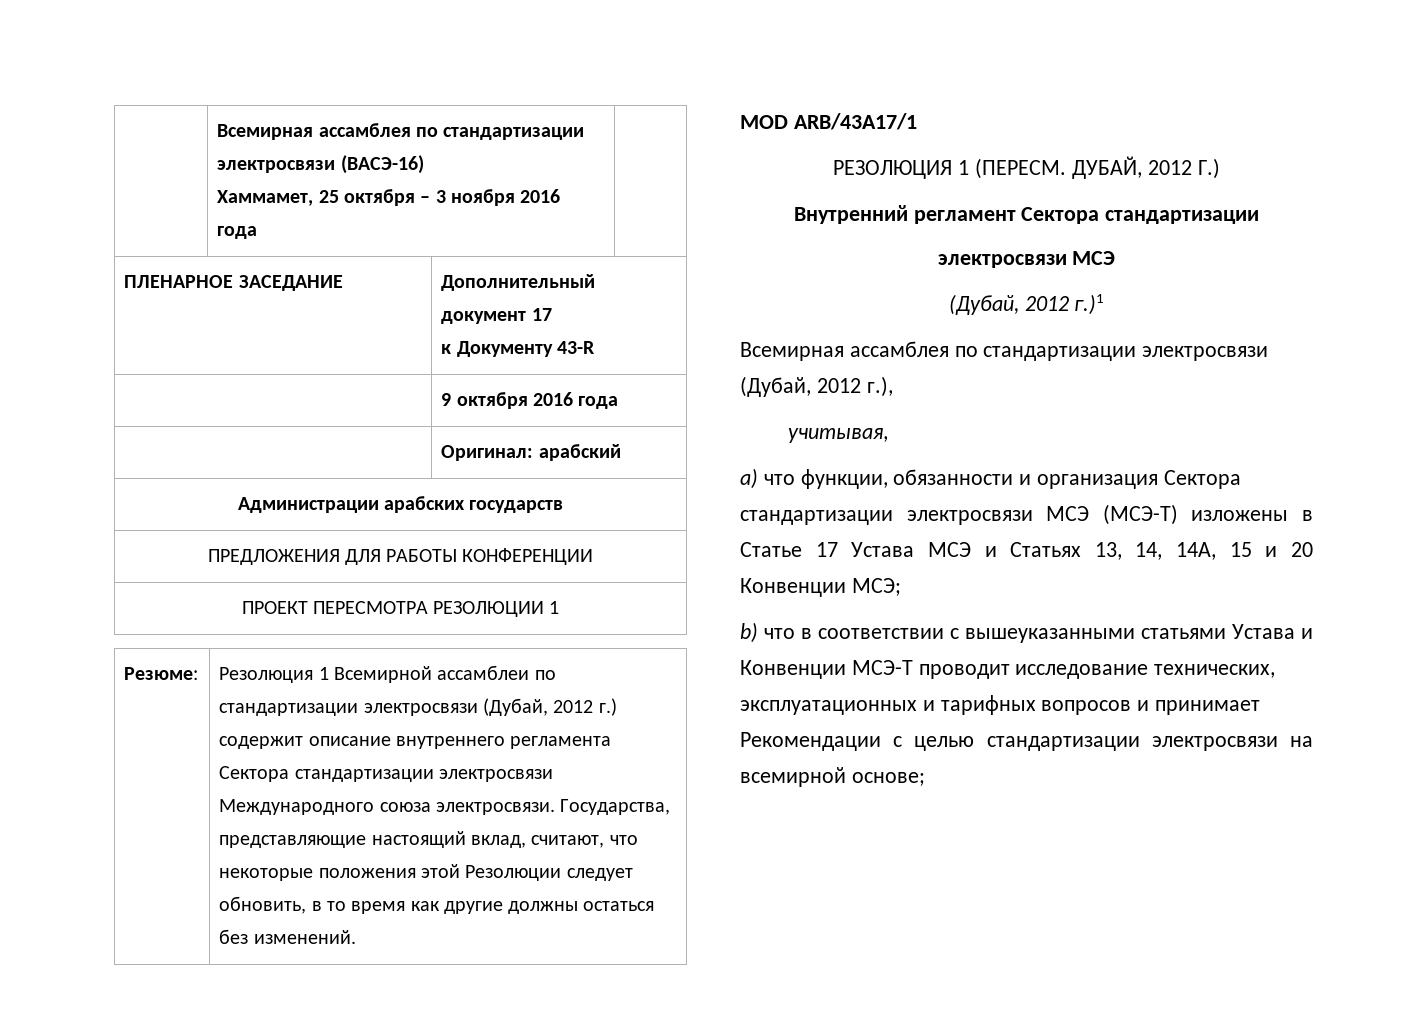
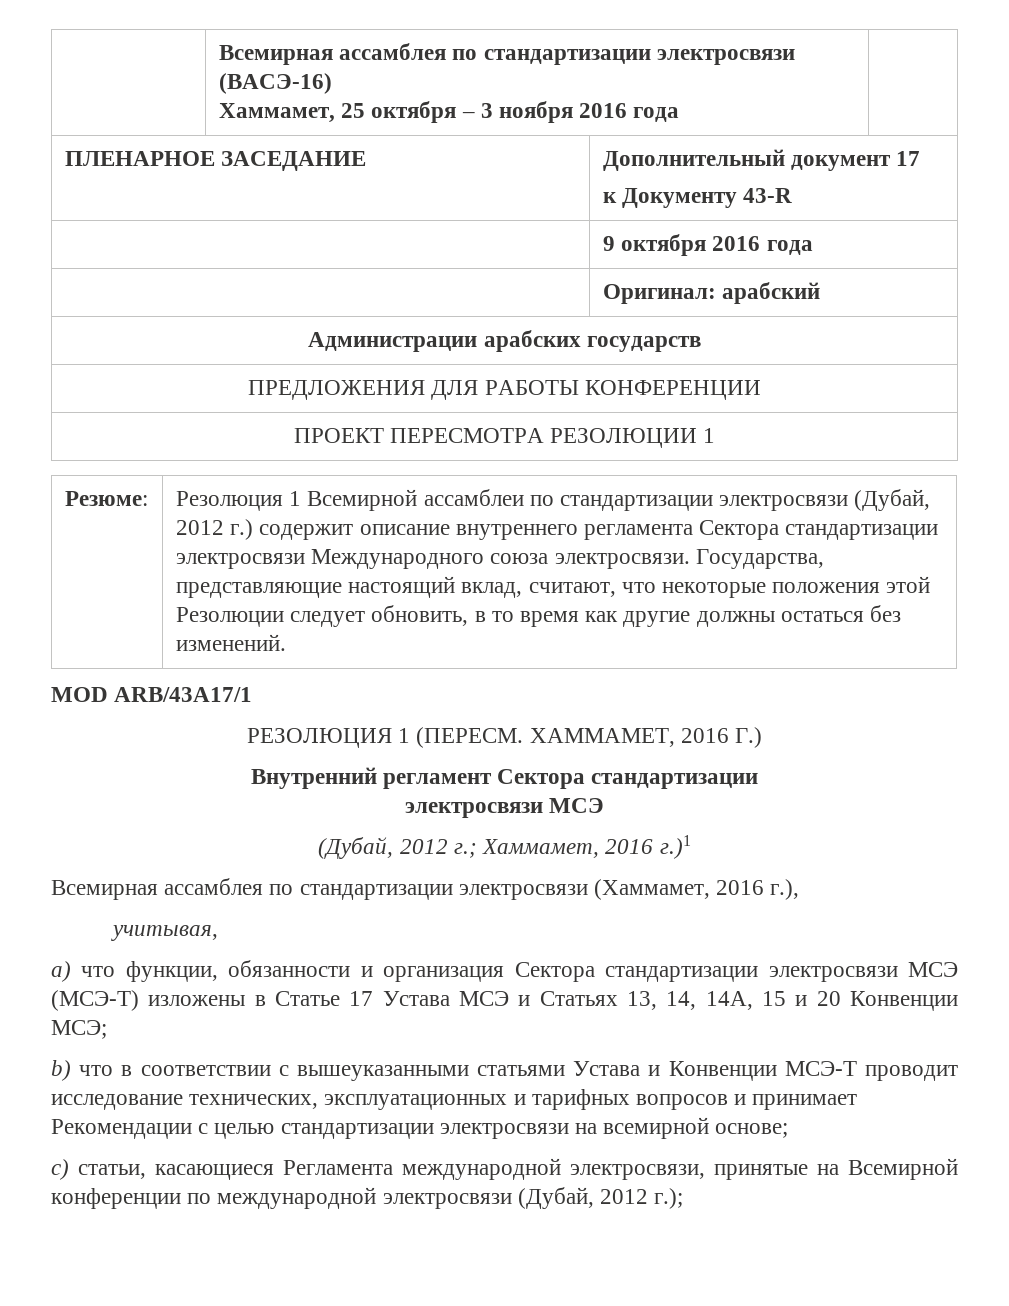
- ДУБАЙ, 2012 Г.)
+ ХАММАМЕТ, 2016 Г.)
- (Дубай, 2012 г.)1
+ (Дубай, 2012 г.; Хаммамет, 2016 г.)1
- Всемирная ассамблея по стандартизации электросвязи (Дубай, 2012 г.),
+ Всемирная ассамблея по стандартизации электросвязи (Хаммамет, 2016 г.),
+ c) статьи, касающиеся Регламента международной электросвязи, принятые на Всемирной конференции по международной электросвязи (Дубай, 2012 г.);

